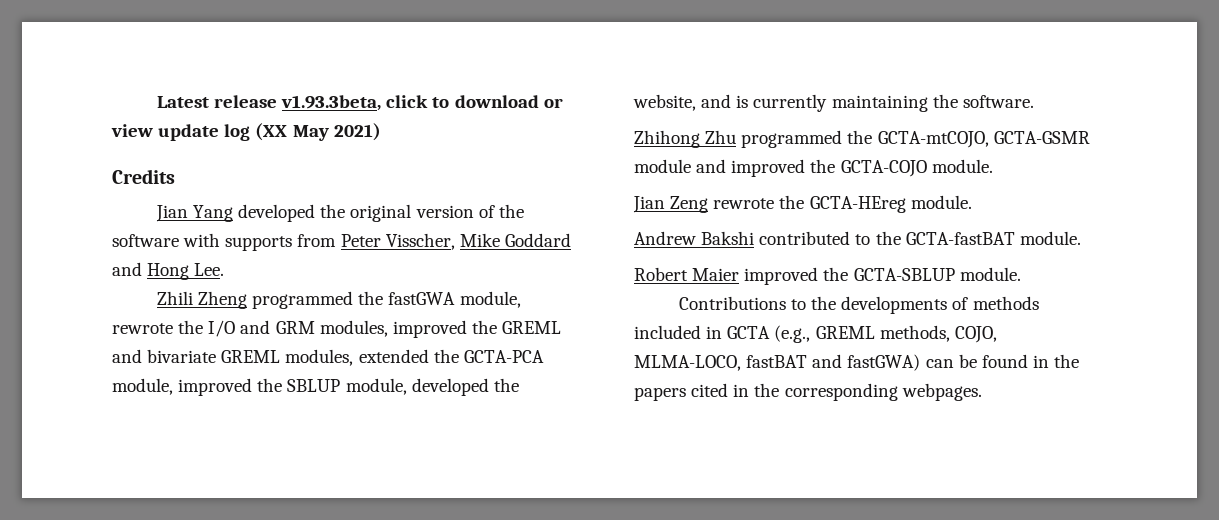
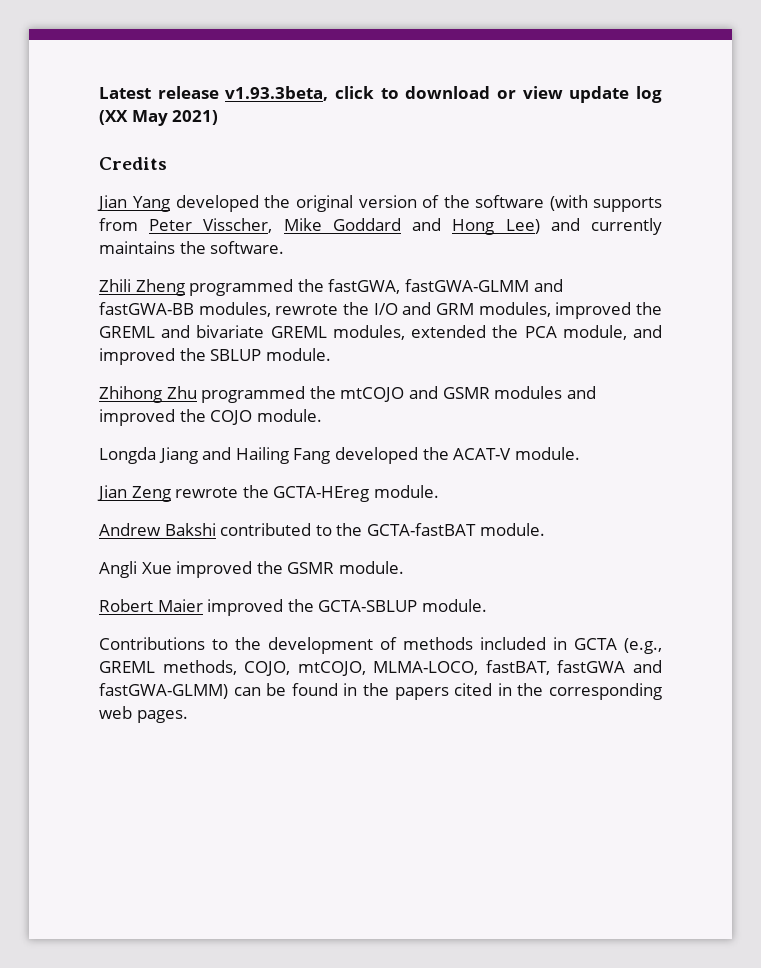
- Jian Yang developed the original version of the software with supports from Peter Visscher, Mike Goddard and Hong Lee.
+ Jian Yang developed the original version of the software (with supports from Peter Visscher, Mike Goddard and Hong Lee) and currently maintains the software.
- Zhili Zheng programmed the fastGWA module, rewrote the I/O and GRM modules, improved the GREML and bivariate GREML modules, extended the GCTA-PCA module, improved the SBLUP module, developed the website, and is currently maintaining the software.
- Zhihong Zhu programmed the GCTA-mtCOJO, GCTA-GSMR module and improved the GCTA-COJO module.
+ Zhili Zheng programmed the fastGWA, fastGWA-GLMM and fastGWA-BB modules, rewrote the I/O and GRM modules, improved the GREML and bivariate GREML modules, extended the PCA module, and improved the SBLUP module.
+ Zhihong Zhu programmed the mtCOJO and GSMR modules and improved the COJO module.
+ Longda Jiang and Hailing Fang developed the ACAT-V module.
+ Angli Xue improved the GSMR module.
- Contributions to the developments of methods included in GCTA (e.g., GREML methods, COJO, MLMA-LOCO, fastBAT and fastGWA) can be found in the papers cited in the corresponding webpages.
+ Contributions to the development of methods included in GCTA (e.g., GREML methods, COJO, mtCOJO, MLMA-LOCO, fastBAT, fastGWA and fastGWA-GLMM) can be found in the papers cited in the corresponding web pages.

